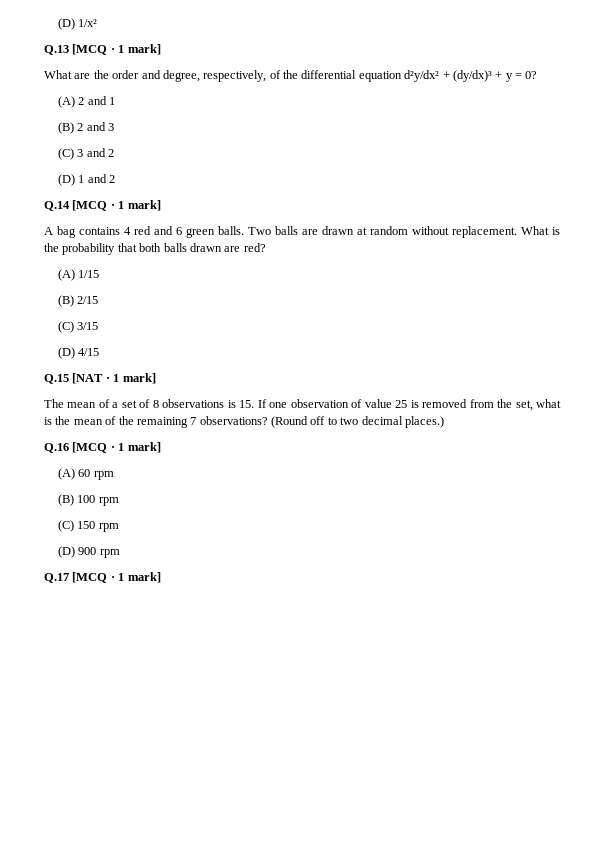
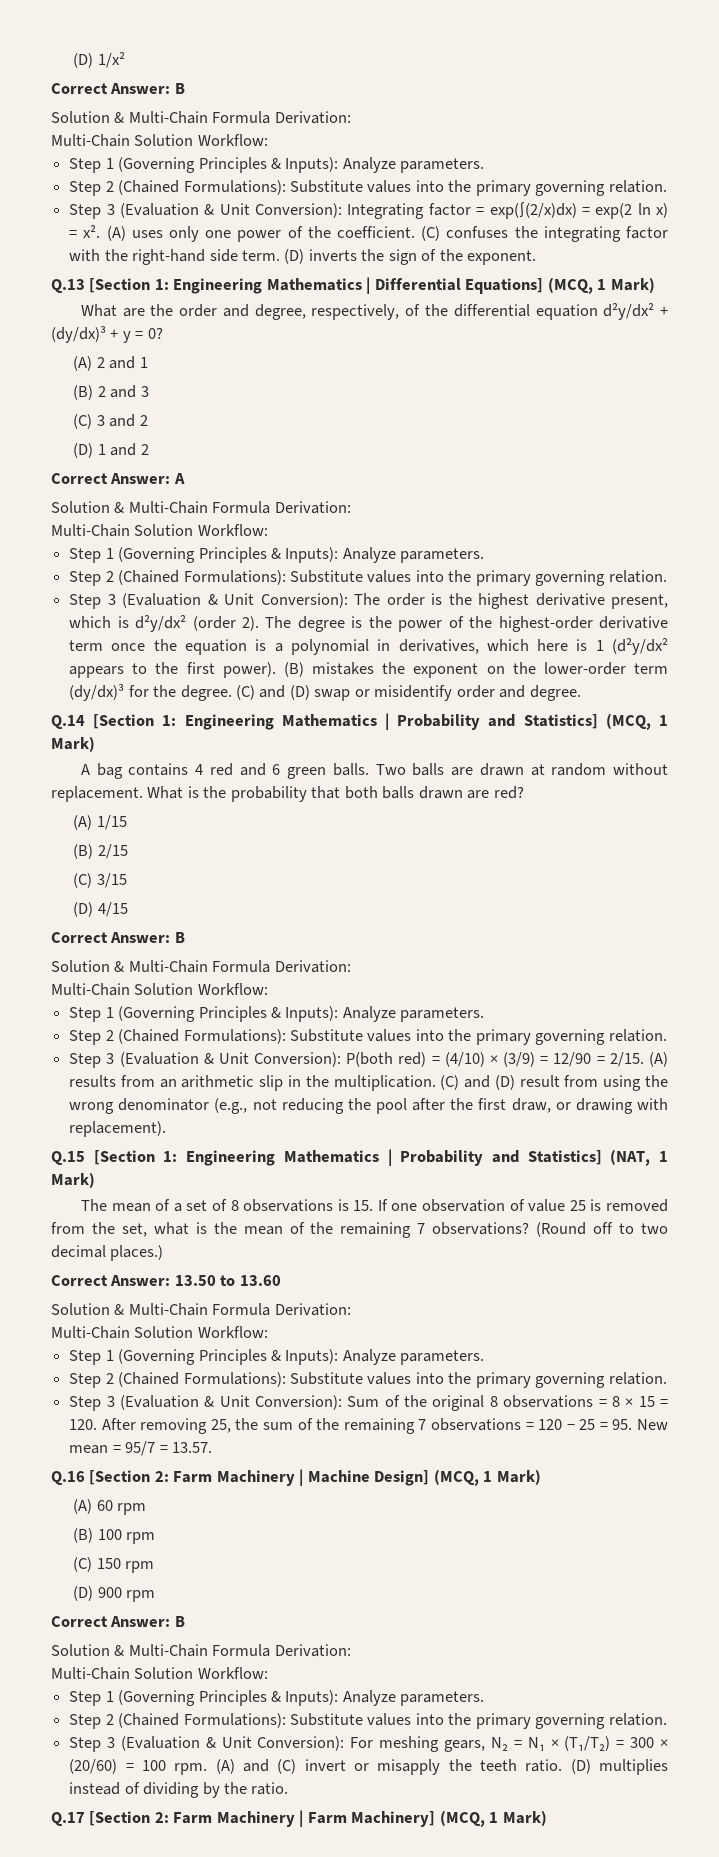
  (D) 1/x²
- Q.13 [MCQ · 1 mark]
+ Correct Answer: B
+ Solution & Multi-Chain Formula Derivation:
+ Multi-Chain Solution Workflow:
+ Step 1 (Governing Principles & Inputs): Analyze parameters.
+ Step 2 (Chained Formulations): Substitute values into the primary governing relation.
+ Step 3 (Evaluation & Unit Conversion): Integrating factor = exp(∫(2/x)dx) = exp(2 ln x) = x². (A) uses only one power of the coefficient. (C) confuses the integrating factor with the right-hand side term. (D) inverts the sign of the exponent.
+ Q.13 [Section 1: Engineering Mathematics | Differential Equations] (MCQ, 1 Mark)
- Q.14 [MCQ · 1 mark]
+ Correct Answer: A
+ Solution & Multi-Chain Formula Derivation:
+ Multi-Chain Solution Workflow:
+ Step 1 (Governing Principles & Inputs): Analyze parameters.
+ Step 2 (Chained Formulations): Substitute values into the primary governing relation.
+ Step 3 (Evaluation & Unit Conversion): The order is the highest derivative present, which is d²y/dx² (order 2). The degree is the power of the highest-order derivative term once the equation is a polynomial in derivatives, which here is 1 (d²y/dx² appears to the first power). (B) mistakes the exponent on the lower-order term (dy/dx)³ for the degree. (C) and (D) swap or misidentify order and degree.
+ Q.14 [Section 1: Engineering Mathematics | Probability and Statistics] (MCQ, 1 Mark)
  (D) 4/15
- Q.15 [NAT · 1 mark]
+ Correct Answer: B
+ Solution & Multi-Chain Formula Derivation:
+ Multi-Chain Solution Workflow:
+ Step 1 (Governing Principles & Inputs): Analyze parameters.
+ Step 2 (Chained Formulations): Substitute values into the primary governing relation.
+ Step 3 (Evaluation & Unit Conversion): P(both red) = (4/10) × (3/9) = 12/90 = 2/15. (A) results from an arithmetic slip in the multiplication. (C) and (D) result from using the wrong denominator (e.g., not reducing the pool after the first draw, or drawing with replacement).
+ Q.15 [Section 1: Engineering Mathematics | Probability and Statistics] (NAT, 1 Mark)
- Q.16 [MCQ · 1 mark]
+ Correct Answer: 13.50 to 13.60
+ Solution & Multi-Chain Formula Derivation:
+ Multi-Chain Solution Workflow:
+ Step 1 (Governing Principles & Inputs): Analyze parameters.
+ Step 2 (Chained Formulations): Substitute values into the primary governing relation.
+ Step 3 (Evaluation & Unit Conversion): Sum of the original 8 observations = 8 × 15 = 120. After removing 25, the sum of the remaining 7 observations = 120 − 25 = 95. New mean = 95/7 = 13.57.
+ Q.16 [Section 2: Farm Machinery | Machine Design] (MCQ, 1 Mark)
  (D) 900 rpm
- Q.17 [MCQ · 1 mark]
+ Correct Answer: B
+ Solution & Multi-Chain Formula Derivation:
+ Multi-Chain Solution Workflow:
+ Step 1 (Governing Principles & Inputs): Analyze parameters.
+ Step 2 (Chained Formulations): Substitute values into the primary governing relation.
+ Step 3 (Evaluation & Unit Conversion): For meshing gears, N₂ = N₁ × (T₁/T₂) = 300 × (20/60) = 100 rpm. (A) and (C) invert or misapply the teeth ratio. (D) multiplies instead of dividing by the ratio.
+ Q.17 [Section 2: Farm Machinery | Farm Machinery] (MCQ, 1 Mark)

